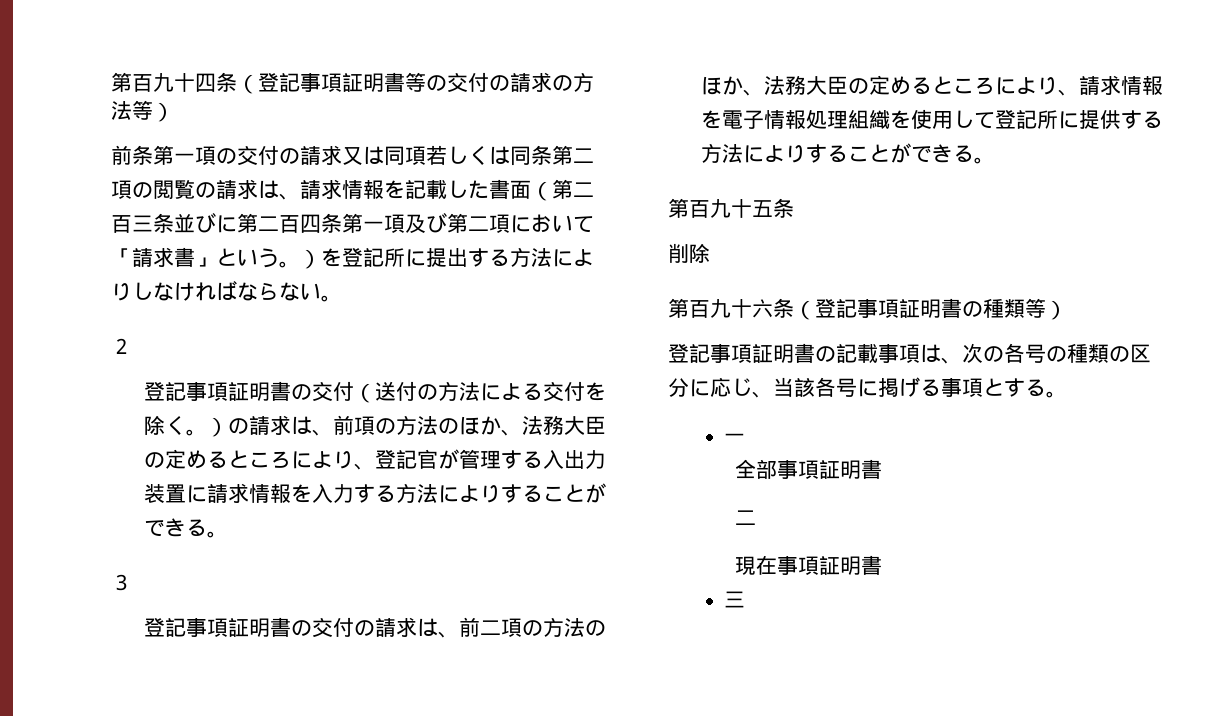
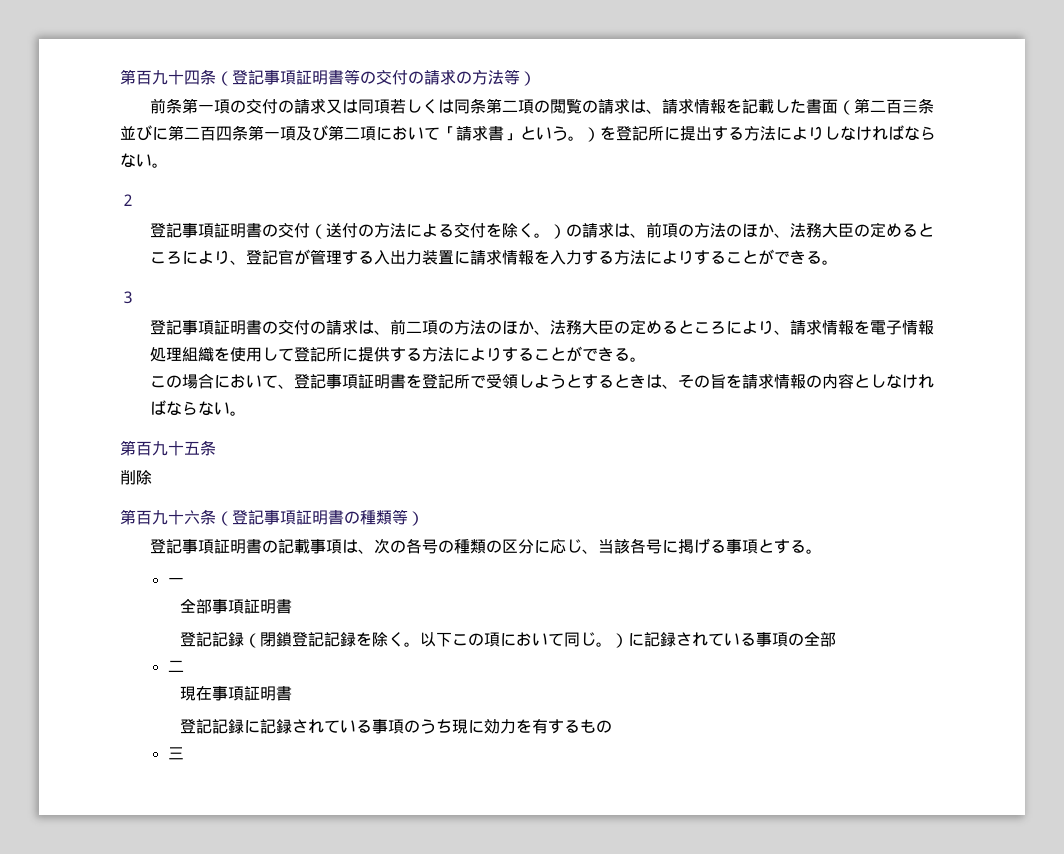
+ この場合において、登記事項証明書を登記所で受領しようとするときは、その旨を請求情報の内容としなければならない。
  全部事項証明書
+ 登記記録（閉鎖登記記録を除く。以下この項において同じ。）に記録されている事項の全部
  二
  現在事項証明書
+ 登記記録に記録されている事項のうち現に効力を有するもの

